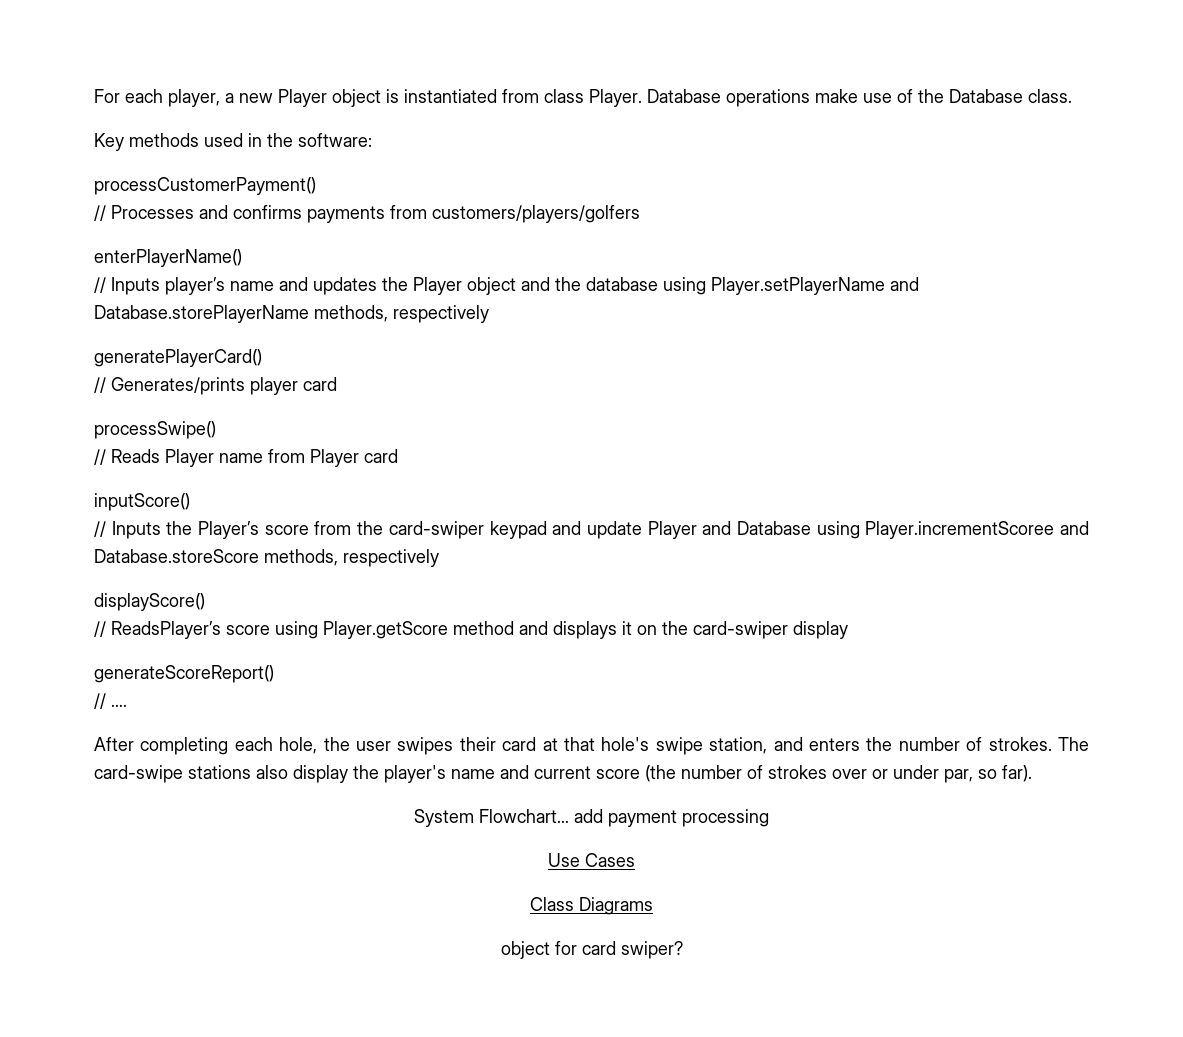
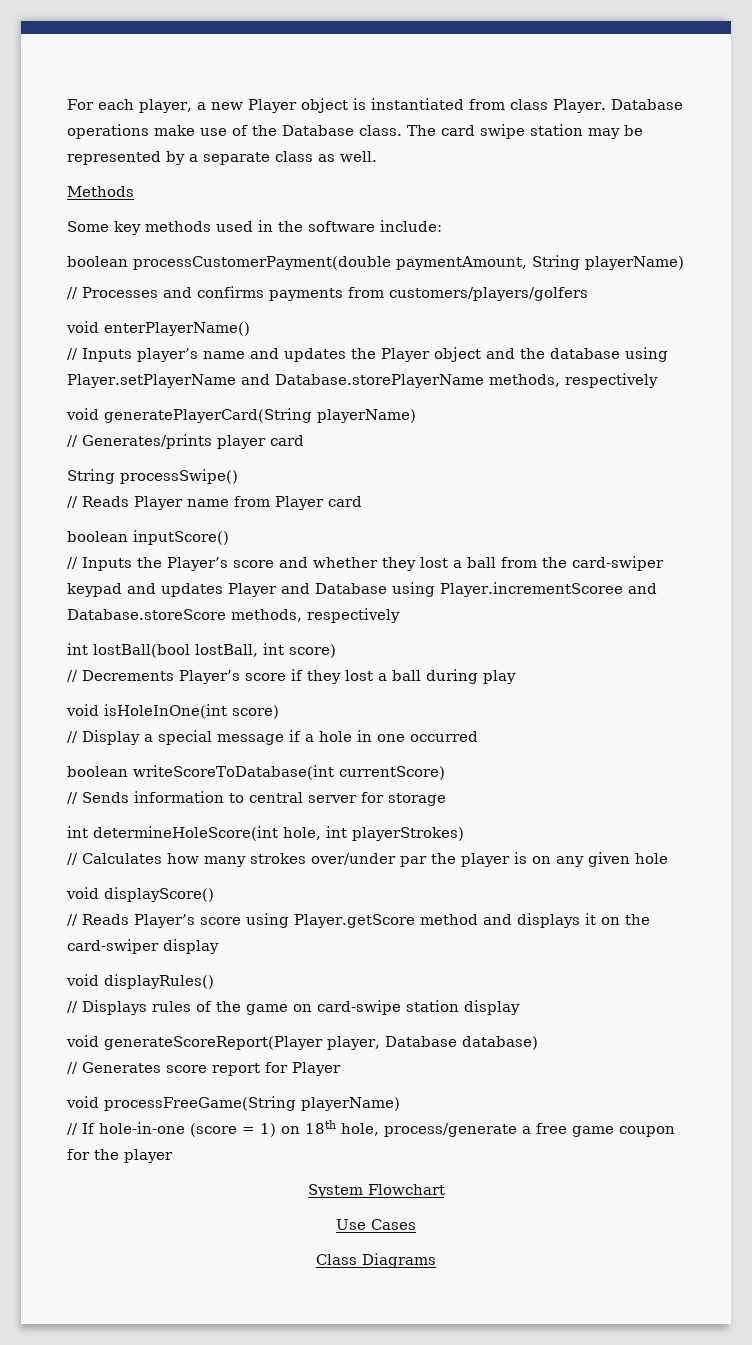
- Database operations make use of the Database class.
- Key methods used in the software:
- processCustomerPayment()
+ Database operations make use of the Database class. The card swipe station may be represented by a separate class as well.
+ Methods
+ Some key methods used in the software include:
+ boolean processCustomerPayment(double paymentAmount, String playerName)
- enterPlayerName()
+ void enterPlayerName()
- generatePlayerCard()
+ void generatePlayerCard(String playerName)
- processSwipe()
+ String processSwipe()
- inputScore()
+ boolean inputScore()
- // Inputs the Player’s score from the card-swiper keypad and update Player and Database using Player.incrementScoree and Database.storeScore methods, respectively
+ // Inputs the Player’s score and whether they lost a ball from the card-swiper keypad and updates Player and Database using Player.incrementScoree and Database.storeScore methods, respectively
- displayScore()
+ int lostBall(bool lostBall, int score)
+ // Decrements Player’s score if they lost a ball during play
+ void isHoleInOne(int score)
+ // Display a special message if a hole in one occurred
+ boolean writeScoreToDatabase(int currentScore)
+ // Sends information to central server for storage
+ int determineHoleScore(int hole, int playerStrokes)
+ // Calculates how many strokes over/under par the player is on any given hole
+ void displayScore()
- // ReadsPlayer’s score using Player.getScore method and displays it on the card-swiper display
+ // Reads Player’s score using Player.getScore method and displays it on the card-swiper display
- generateScoreReport()
- // ….
- After completing each hole, the user swipes their card at that hole's swipe station, and enters the number of strokes. The card-swipe stations also display the player's name and current score (the number of strokes over or under par, so far).
- System Flowchart… add payment processing
+ void displayRules()
+ // Displays rules of the game on card-swipe station display
+ void generateScoreReport(Player player, Database database)
+ // Generates score report for Player
+ void processFreeGame(String playerName)
+ // If hole-in-one (score = 1) on 18th hole, process/generate a free game coupon for the player
+ System Flowchart
- object for card swiper?

